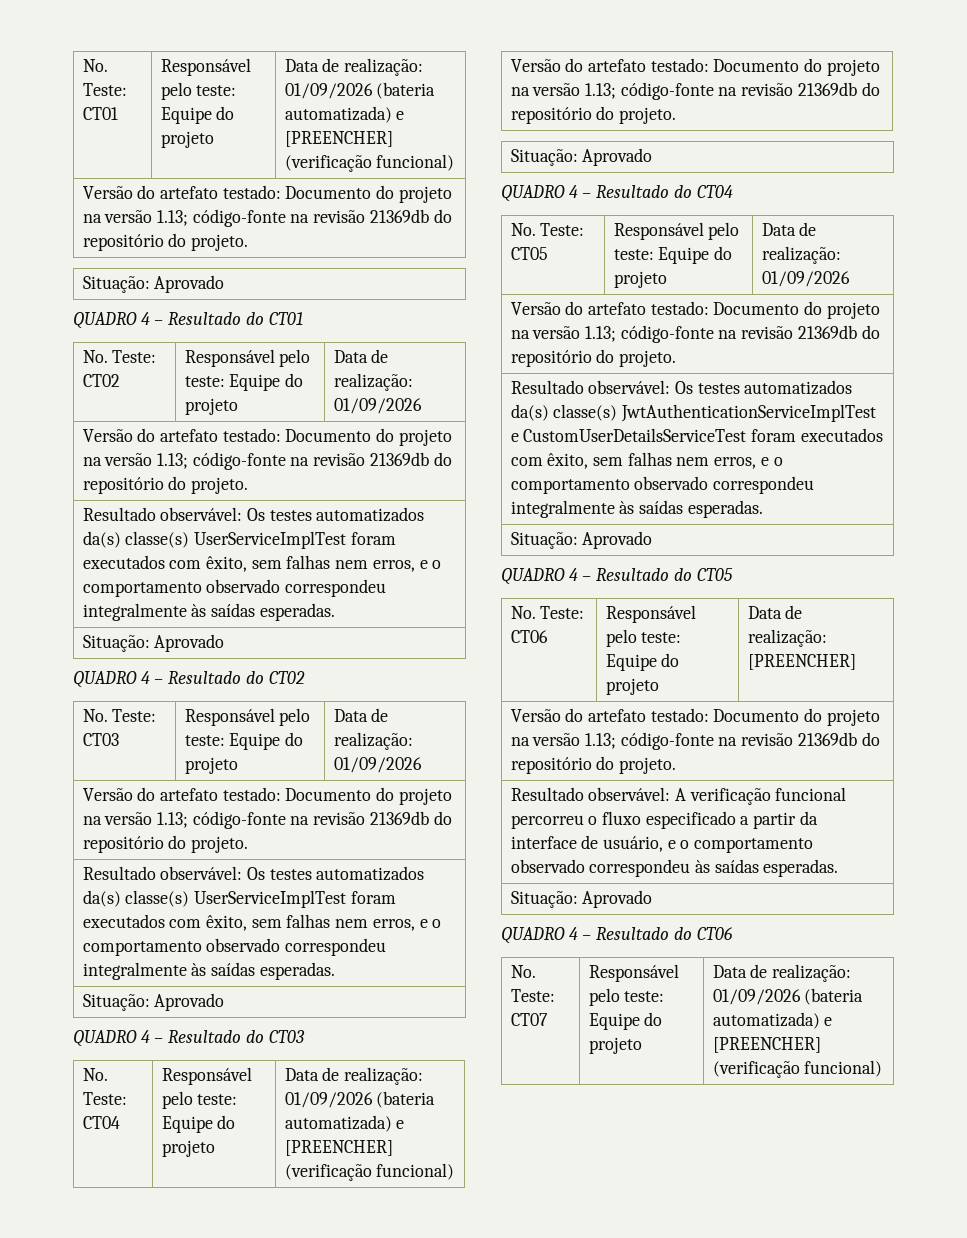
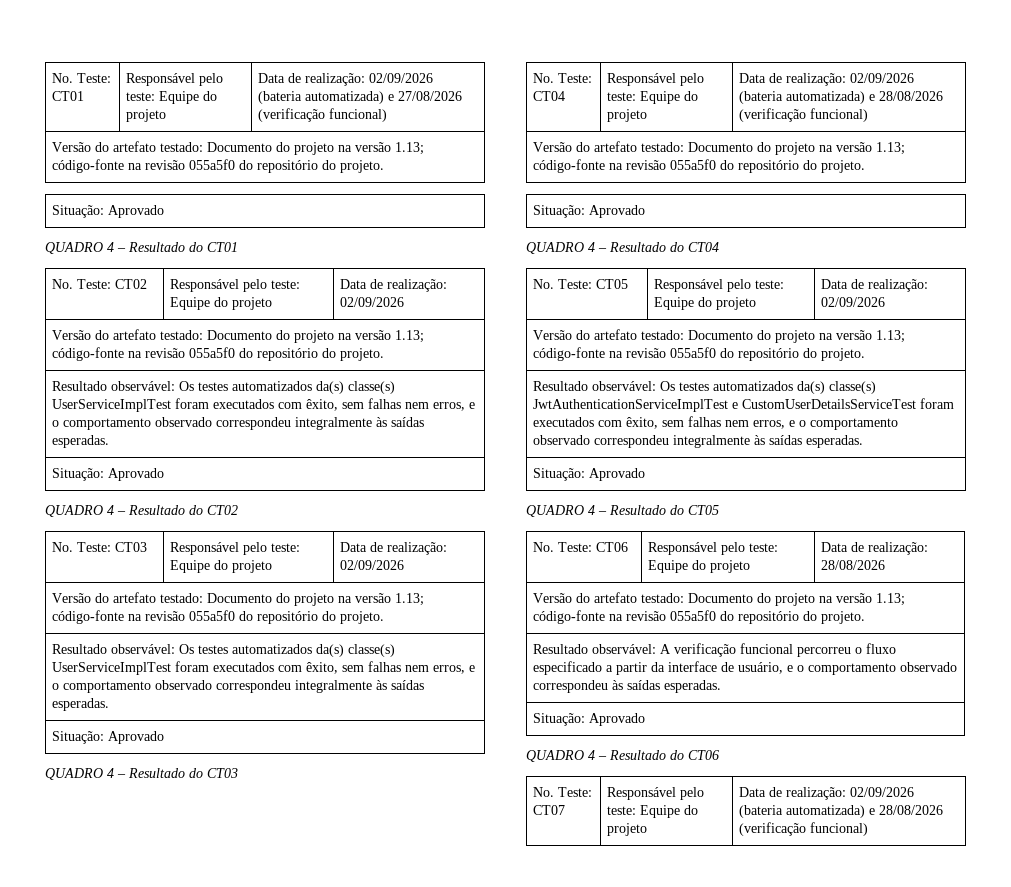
- No. Teste: CT01 | Responsável pelo teste: Equipe do projeto | Data de realização: 01/09/2026 (bateria automatizada) e [PREENCHER] (verificação funcional)
- Versão do artefato testado: Documento do projeto na versão 1.13; código-fonte na revisão 21369db do repositório do projeto.
+ No. Teste: CT01 | Responsável pelo teste: Equipe do projeto | Data de realização: 02/09/2026 (bateria automatizada) e 27/08/2026 (verificação funcional)
+ Versão do artefato testado: Documento do projeto na versão 1.13; código-fonte na revisão 055a5f0 do repositório do projeto.
- No. Teste: CT02 | Responsável pelo teste: Equipe do projeto | Data de realização: 01/09/2026
- Versão do artefato testado: Documento do projeto na versão 1.13; código-fonte na revisão 21369db do repositório do projeto.
+ No. Teste: CT02 | Responsável pelo teste: Equipe do projeto | Data de realização: 02/09/2026
+ Versão do artefato testado: Documento do projeto na versão 1.13; código-fonte na revisão 055a5f0 do repositório do projeto.
- No. Teste: CT03 | Responsável pelo teste: Equipe do projeto | Data de realização: 01/09/2026
- Versão do artefato testado: Documento do projeto na versão 1.13; código-fonte na revisão 21369db do repositório do projeto.
+ No. Teste: CT03 | Responsável pelo teste: Equipe do projeto | Data de realização: 02/09/2026
+ Versão do artefato testado: Documento do projeto na versão 1.13; código-fonte na revisão 055a5f0 do repositório do projeto.
- No. Teste: CT04 | Responsável pelo teste: Equipe do projeto | Data de realização: 01/09/2026 (bateria automatizada) e [PREENCHER] (verificação funcional)
- Versão do artefato testado: Documento do projeto na versão 1.13; código-fonte na revisão 21369db do repositório do projeto.
+ No. Teste: CT04 | Responsável pelo teste: Equipe do projeto | Data de realização: 02/09/2026 (bateria automatizada) e 28/08/2026 (verificação funcional)
+ Versão do artefato testado: Documento do projeto na versão 1.13; código-fonte na revisão 055a5f0 do repositório do projeto.
- No. Teste: CT05 | Responsável pelo teste: Equipe do projeto | Data de realização: 01/09/2026
- Versão do artefato testado: Documento do projeto na versão 1.13; código-fonte na revisão 21369db do repositório do projeto.
+ No. Teste: CT05 | Responsável pelo teste: Equipe do projeto | Data de realização: 02/09/2026
+ Versão do artefato testado: Documento do projeto na versão 1.13; código-fonte na revisão 055a5f0 do repositório do projeto.
- No. Teste: CT06 | Responsável pelo teste: Equipe do projeto | Data de realização: [PREENCHER]
- Versão do artefato testado: Documento do projeto na versão 1.13; código-fonte na revisão 21369db do repositório do projeto.
+ No. Teste: CT06 | Responsável pelo teste: Equipe do projeto | Data de realização: 28/08/2026
+ Versão do artefato testado: Documento do projeto na versão 1.13; código-fonte na revisão 055a5f0 do repositório do projeto.
- No. Teste: CT07 | Responsável pelo teste: Equipe do projeto | Data de realização: 01/09/2026 (bateria automatizada) e [PREENCHER] (verificação funcional)
+ No. Teste: CT07 | Responsável pelo teste: Equipe do projeto | Data de realização: 02/09/2026 (bateria automatizada) e 28/08/2026 (verificação funcional)

